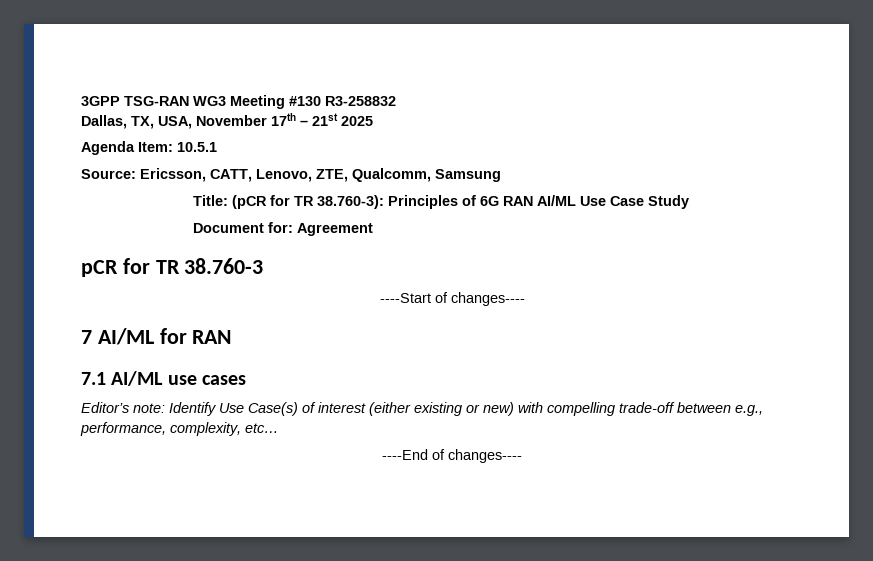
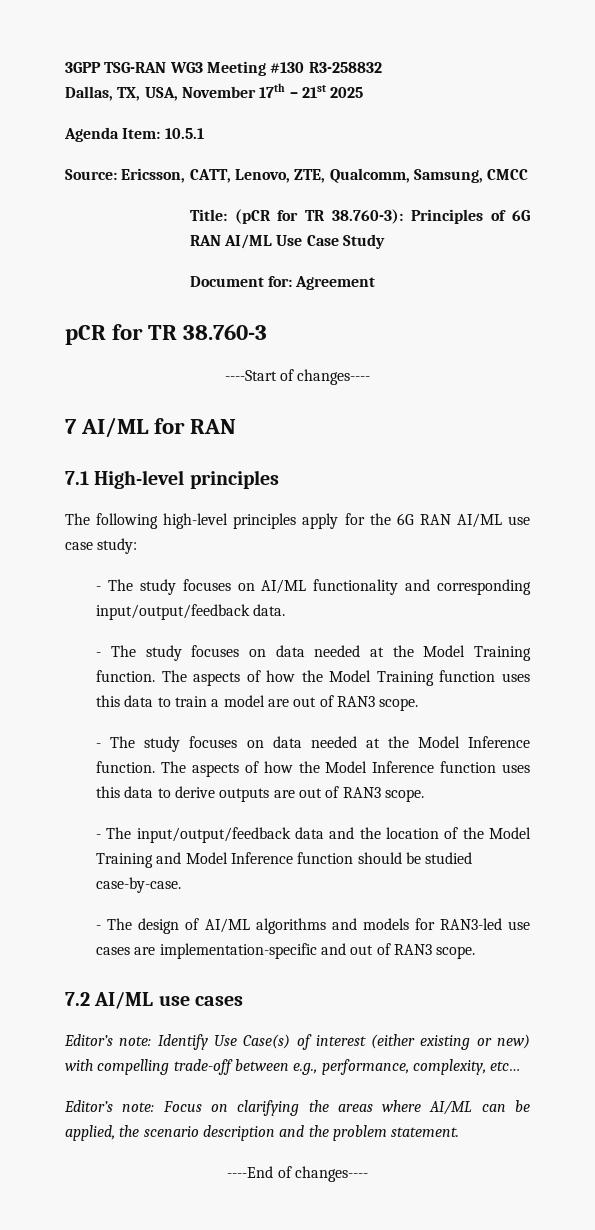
- Source: Ericsson, CATT, Lenovo, ZTE, Qualcomm, Samsung
+ Source: Ericsson, CATT, Lenovo, ZTE, Qualcomm, Samsung, CMCC
- 7.1 AI/ML use cases
+ 7.1 High-level principles
+ The following high-level principles apply for the 6G RAN AI/ML use case study:
+ - The study focuses on AI/ML functionality and corresponding input/output/feedback data.
+ - The study focuses on data needed at the Model Training function. The aspects of how the Model Training function uses this data to train a model are out of RAN3 scope.
+ - The study focuses on data needed at the Model Inference function. The aspects of how the Model Inference function uses this data to derive outputs are out of RAN3 scope.
+ - The input/output/feedback data and the location of the Model Training and Model Inference function should be studied case-by-case.
+ - The design of AI/ML algorithms and models for RAN3-led use cases are implementation-specific and out of RAN3 scope.
+ 7.2 AI/ML use cases
+ Editor’s note: Focus on clarifying the areas where AI/ML can be applied, the scenario description and the problem statement.

